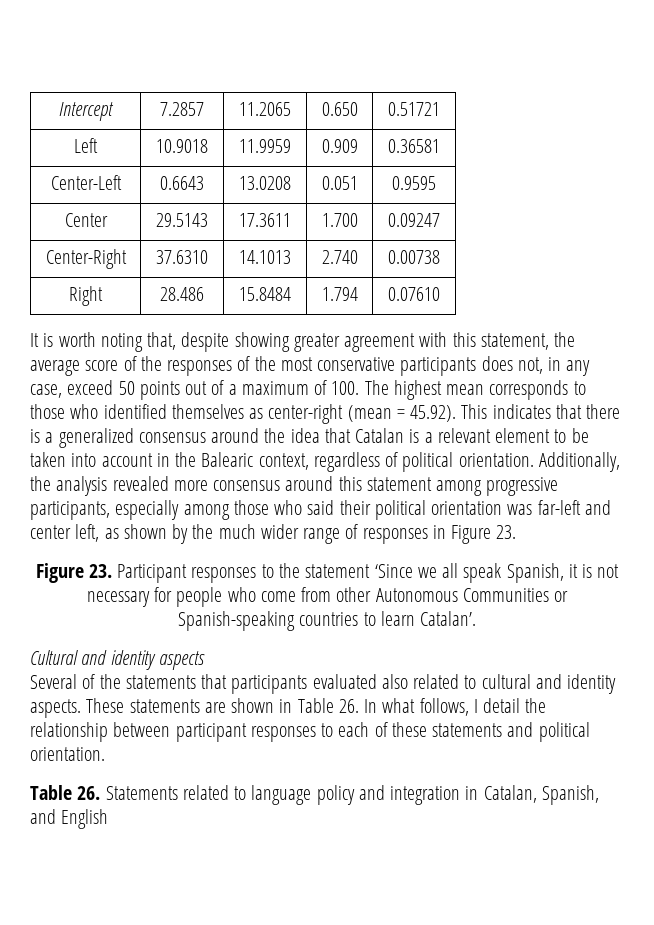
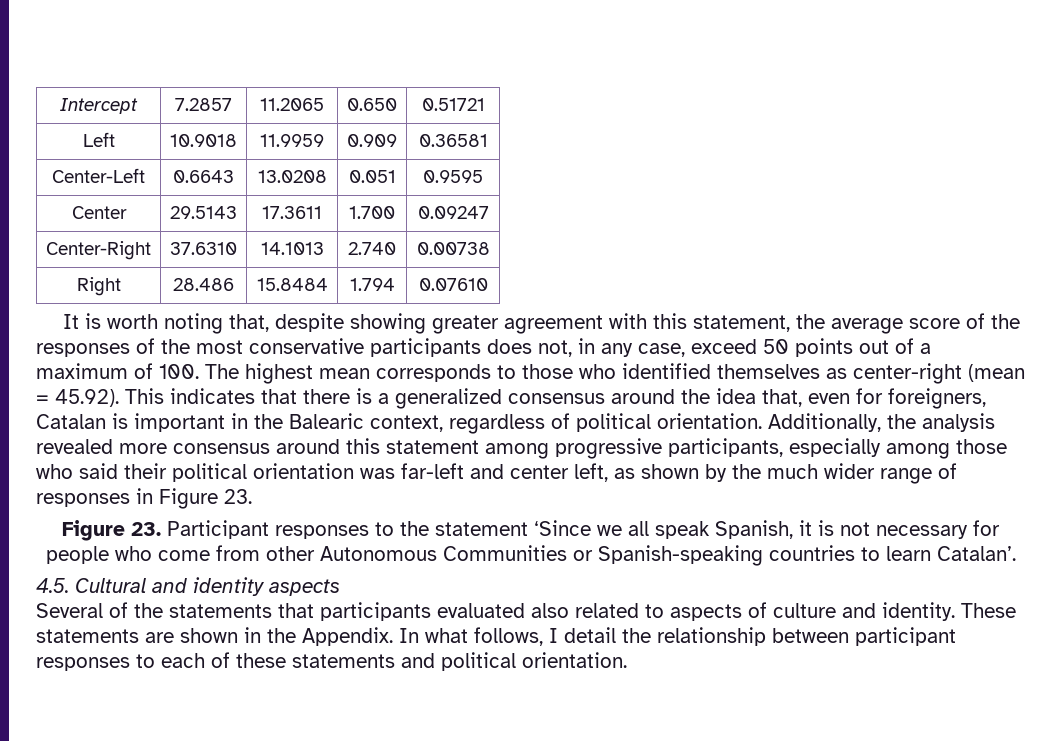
- It is worth noting that, despite showing greater agreement with this statement, the average score of the responses of the most conservative participants does not, in any case, exceed 50 points out of a maximum of 100. The highest mean corresponds to those who identified themselves as center-right (mean = 45.92). This indicates that there is a generalized consensus around the idea that Catalan is a relevant element to be taken into account in the Balearic context, regardless of political orientation.
+ It is worth noting that, despite showing greater agreement with this statement, the average score of the responses of the most conservative participants does not, in any case, exceed 50 points out of a maximum of 100. The highest mean corresponds to those who identified themselves as center-right (mean = 45.92). This indicates that there is a generalized consensus around the idea that, even for foreigners, Catalan is important in the Balearic context, regardless of political orientation.
- Cultural and identity aspects
+ 4.5. Cultural and identity aspects
- Several of the statements that participants evaluated also related to cultural and identity aspects.
+ Several of the statements that participants evaluated also related to aspects of culture and identity.
- These statements are shown in Table 26. In what follows, I detail the relationship between participant responses to each of these statements and political orientation.
+ These statements are shown in the Appendix. In what follows, I detail the relationship between participant responses to each of these statements and political orientation.
- Table 26. Statements related to language policy and integration in Catalan, Spanish, and English

